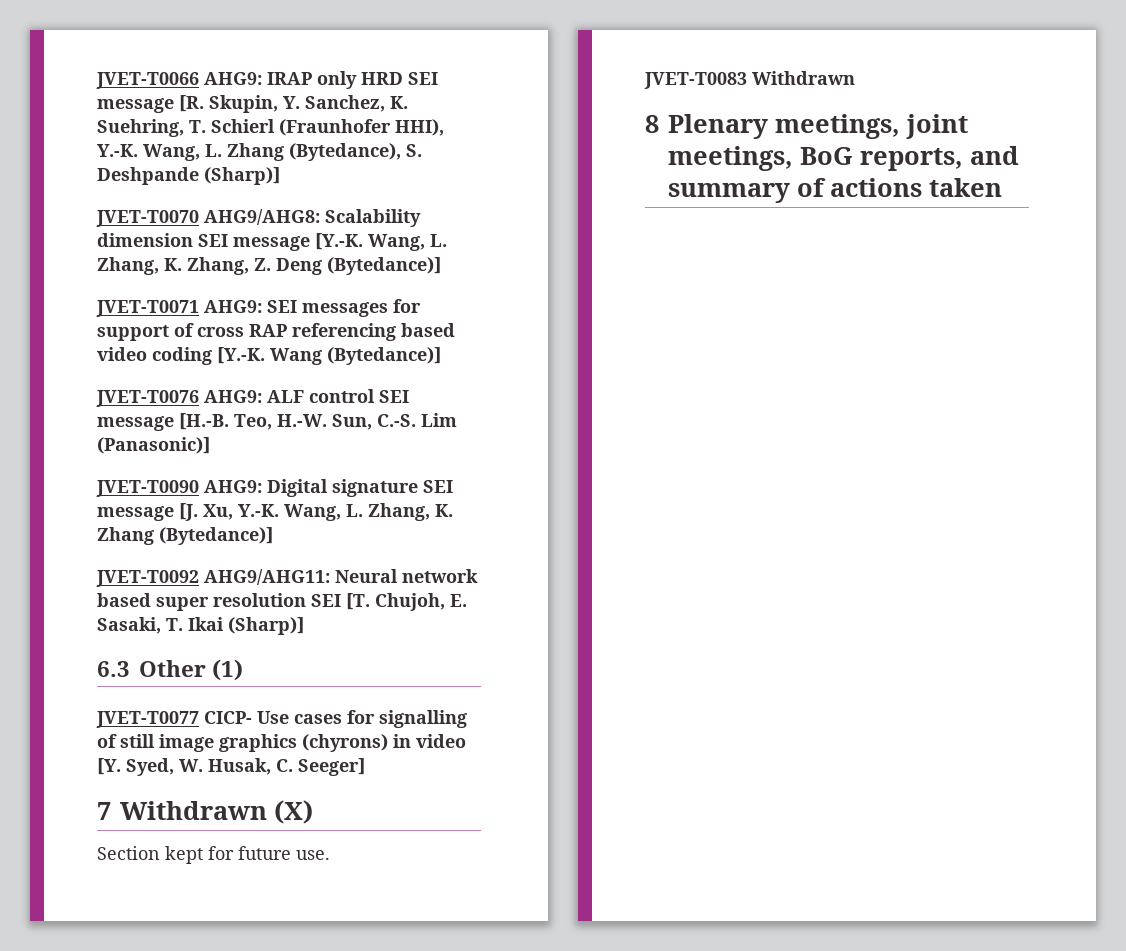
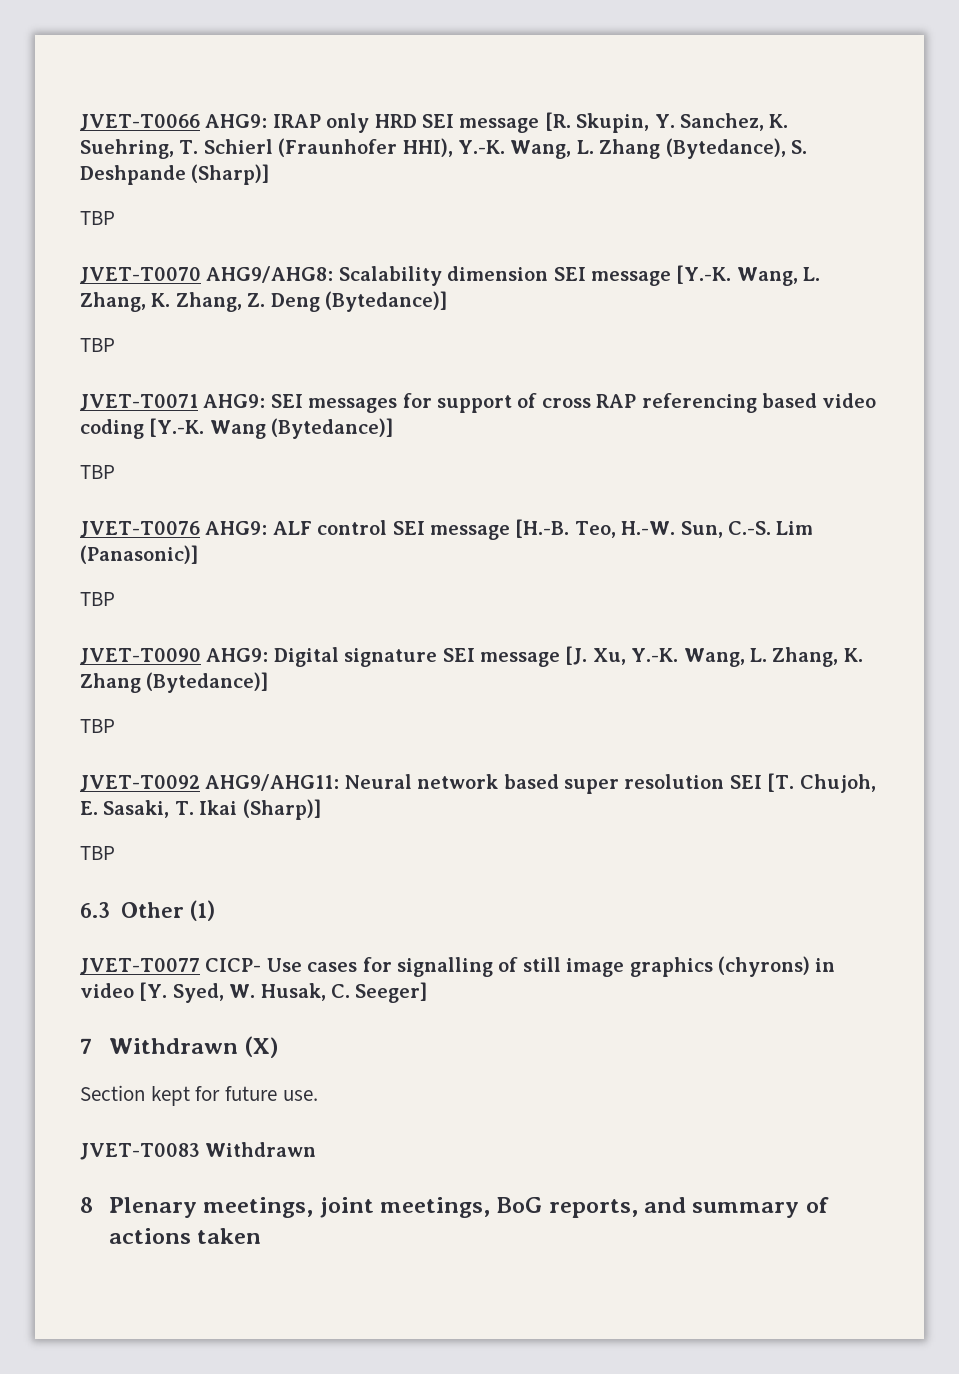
  JVET-T0066 AHG9: IRAP only HRD SEI message [R. Skupin, Y. Sanchez, K. Suehring, T. Schierl (Fraunhofer HHI), Y.-K. Wang, L. Zhang (Bytedance), S. Deshpande (Sharp)]
+ TBP
  JVET-T0070 AHG9/AHG8: Scalability dimension SEI message [Y.-K. Wang, L. Zhang, K. Zhang, Z. Deng (Bytedance)]
+ TBP
  JVET-T0071 AHG9: SEI messages for support of cross RAP referencing based video coding [Y.-K. Wang (Bytedance)]
+ TBP
  JVET-T0076 AHG9: ALF control SEI message [H.-B. Teo, H.-W. Sun, C.-S. Lim (Panasonic)]
+ TBP
  JVET-T0090 AHG9: Digital signature SEI message [J. Xu, Y.-K. Wang, L. Zhang, K. Zhang (Bytedance)]
+ TBP
  JVET-T0092 AHG9/AHG11: Neural network based super resolution SEI [T. Chujoh, E. Sasaki, T. Ikai (Sharp)]
+ TBP

